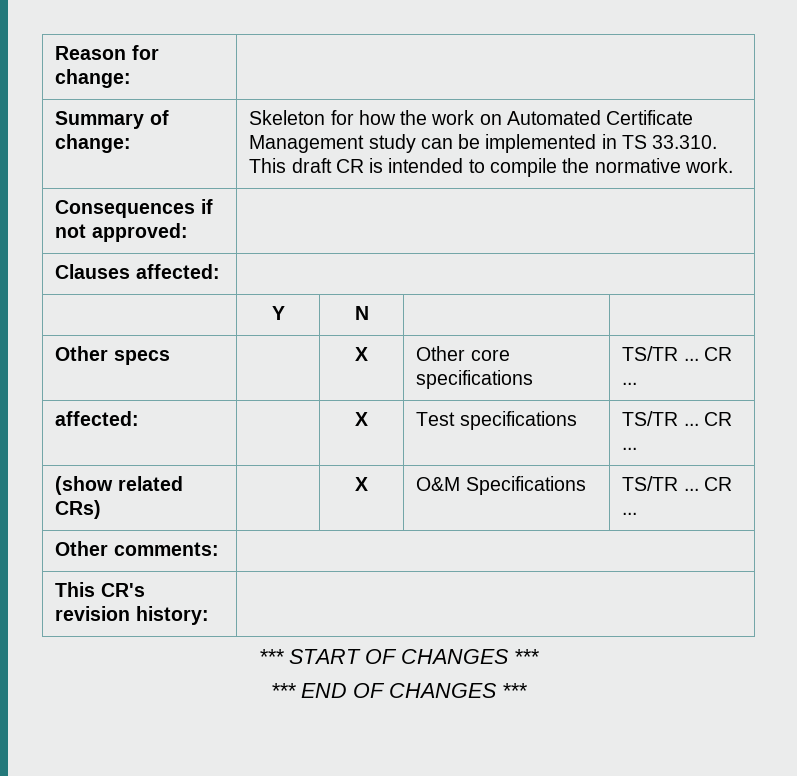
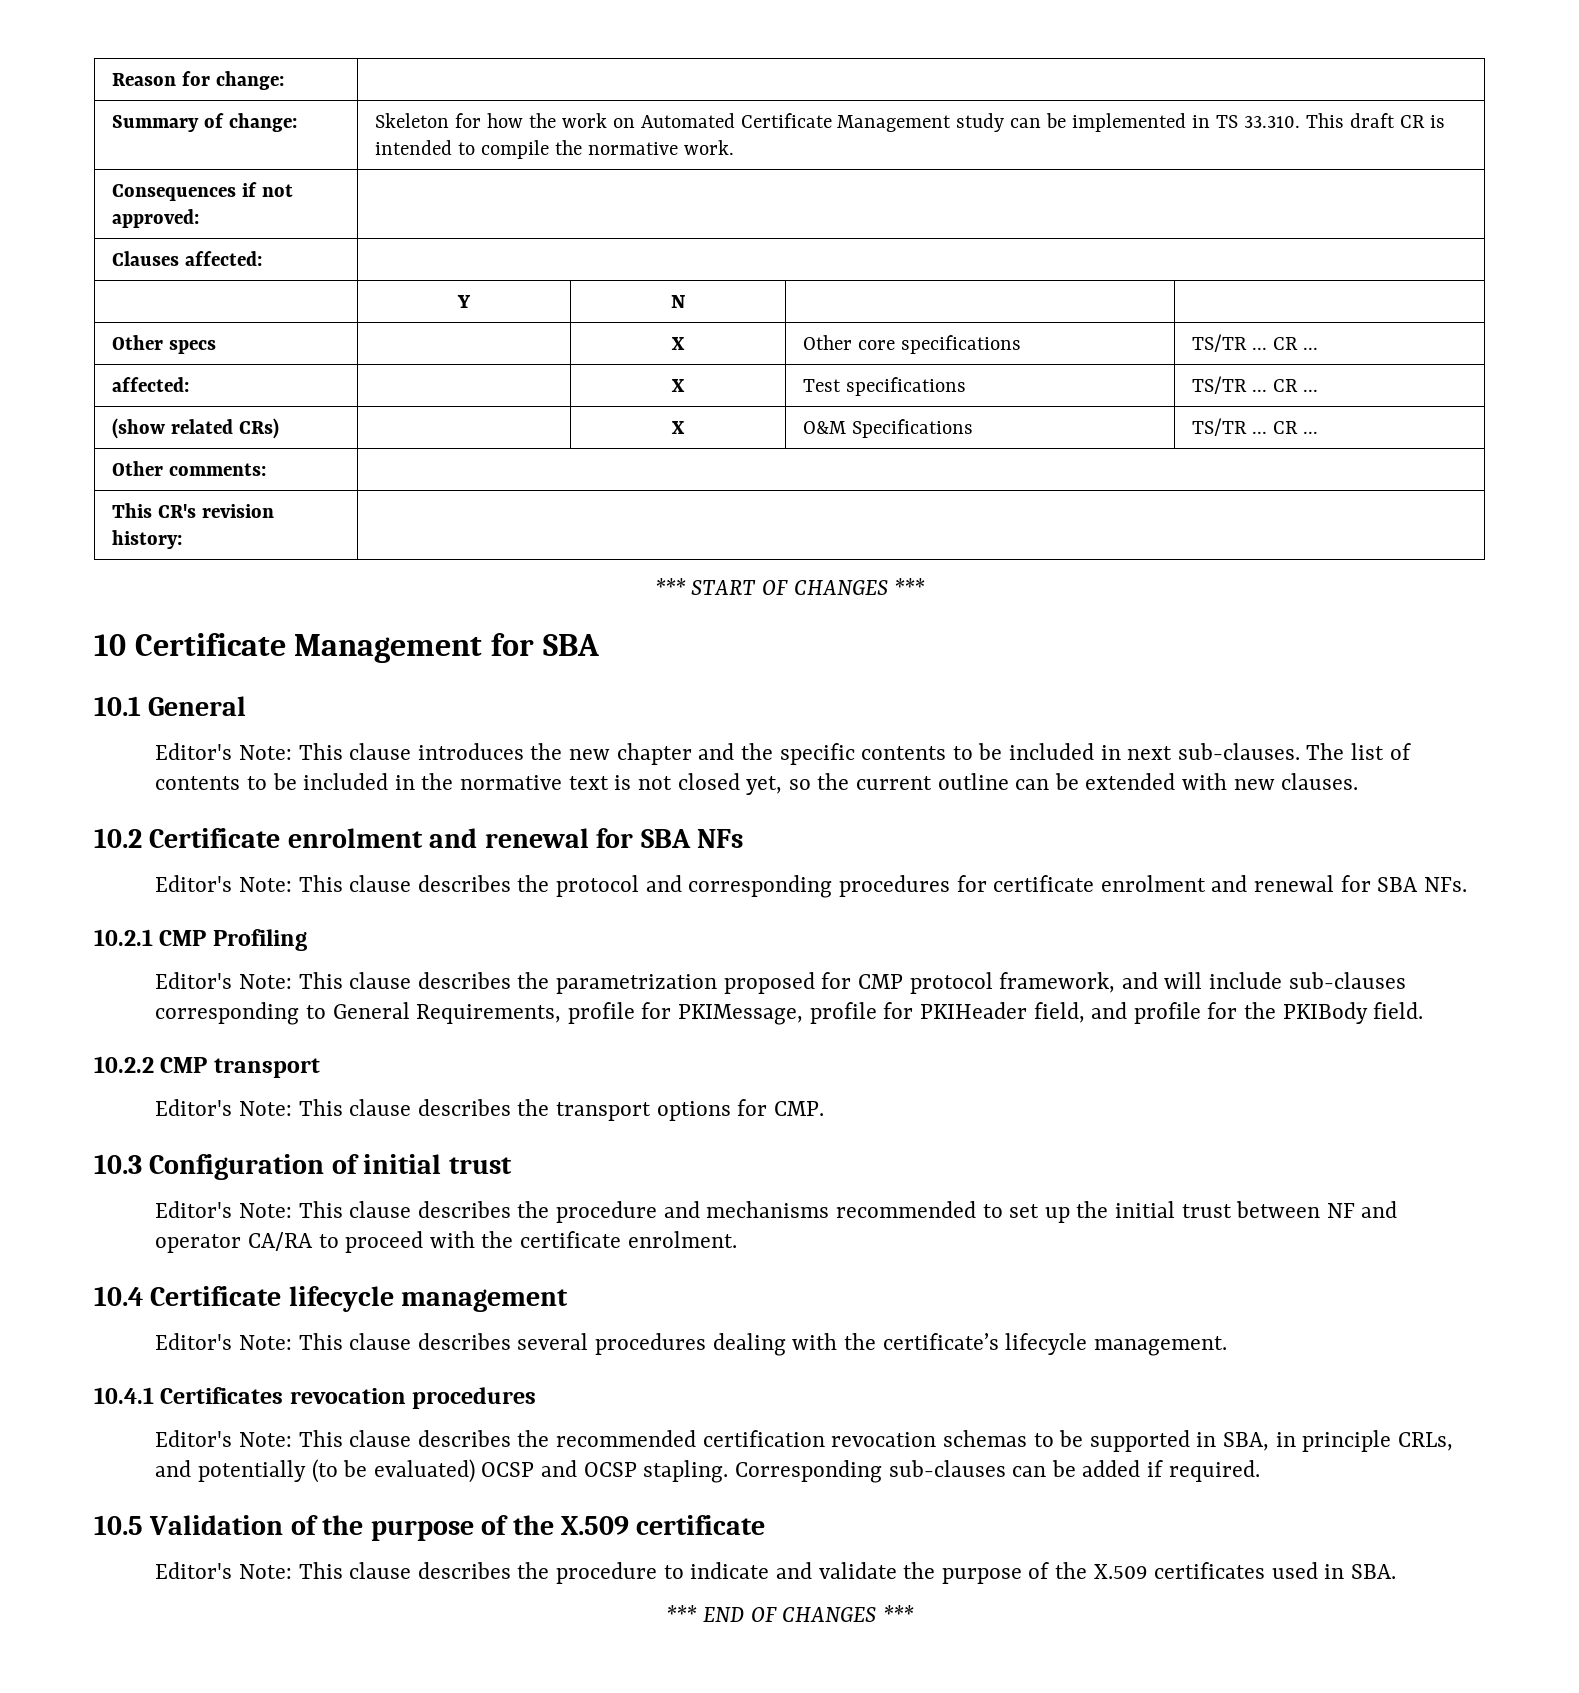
+ 10 Certificate Management for SBA
+ 10.1 General
+ Editor's Note: This clause introduces the new chapter and the specific contents to be included in next sub-clauses. The list of contents to be included in the normative text is not closed yet, so the current outline can be extended with new clauses.
+ 10.2 Certificate enrolment and renewal for SBA NFs
+ Editor's Note: This clause describes the protocol and corresponding procedures for certificate enrolment and renewal for SBA NFs.
+ 10.2.1 CMP Profiling
+ Editor's Note: This clause describes the parametrization proposed for CMP protocol framework, and will include sub-clauses corresponding to General Requirements, profile for PKIMessage, profile for PKIHeader field, and profile for the PKIBody field.
+ 10.2.2 CMP transport
+ Editor's Note: This clause describes the transport options for CMP.
+ 10.3 Configuration of initial trust
+ Editor's Note: This clause describes the procedure and mechanisms recommended to set up the initial trust between NF and operator CA/RA to proceed with the certificate enrolment.
+ 10.4 Certificate lifecycle management
+ Editor's Note: This clause describes several procedures dealing with the certificate’s lifecycle management.
+ 10.4.1 Certificates revocation procedures
+ Editor's Note: This clause describes the recommended certification revocation schemas to be supported in SBA, in principle CRLs, and potentially (to be evaluated) OCSP and OCSP stapling. Corresponding sub-clauses can be added if required.
+ 10.5 Validation of the purpose of the X.509 certificate
+ Editor's Note: This clause describes the procedure to indicate and validate the purpose of the X.509 certificates used in SBA.

